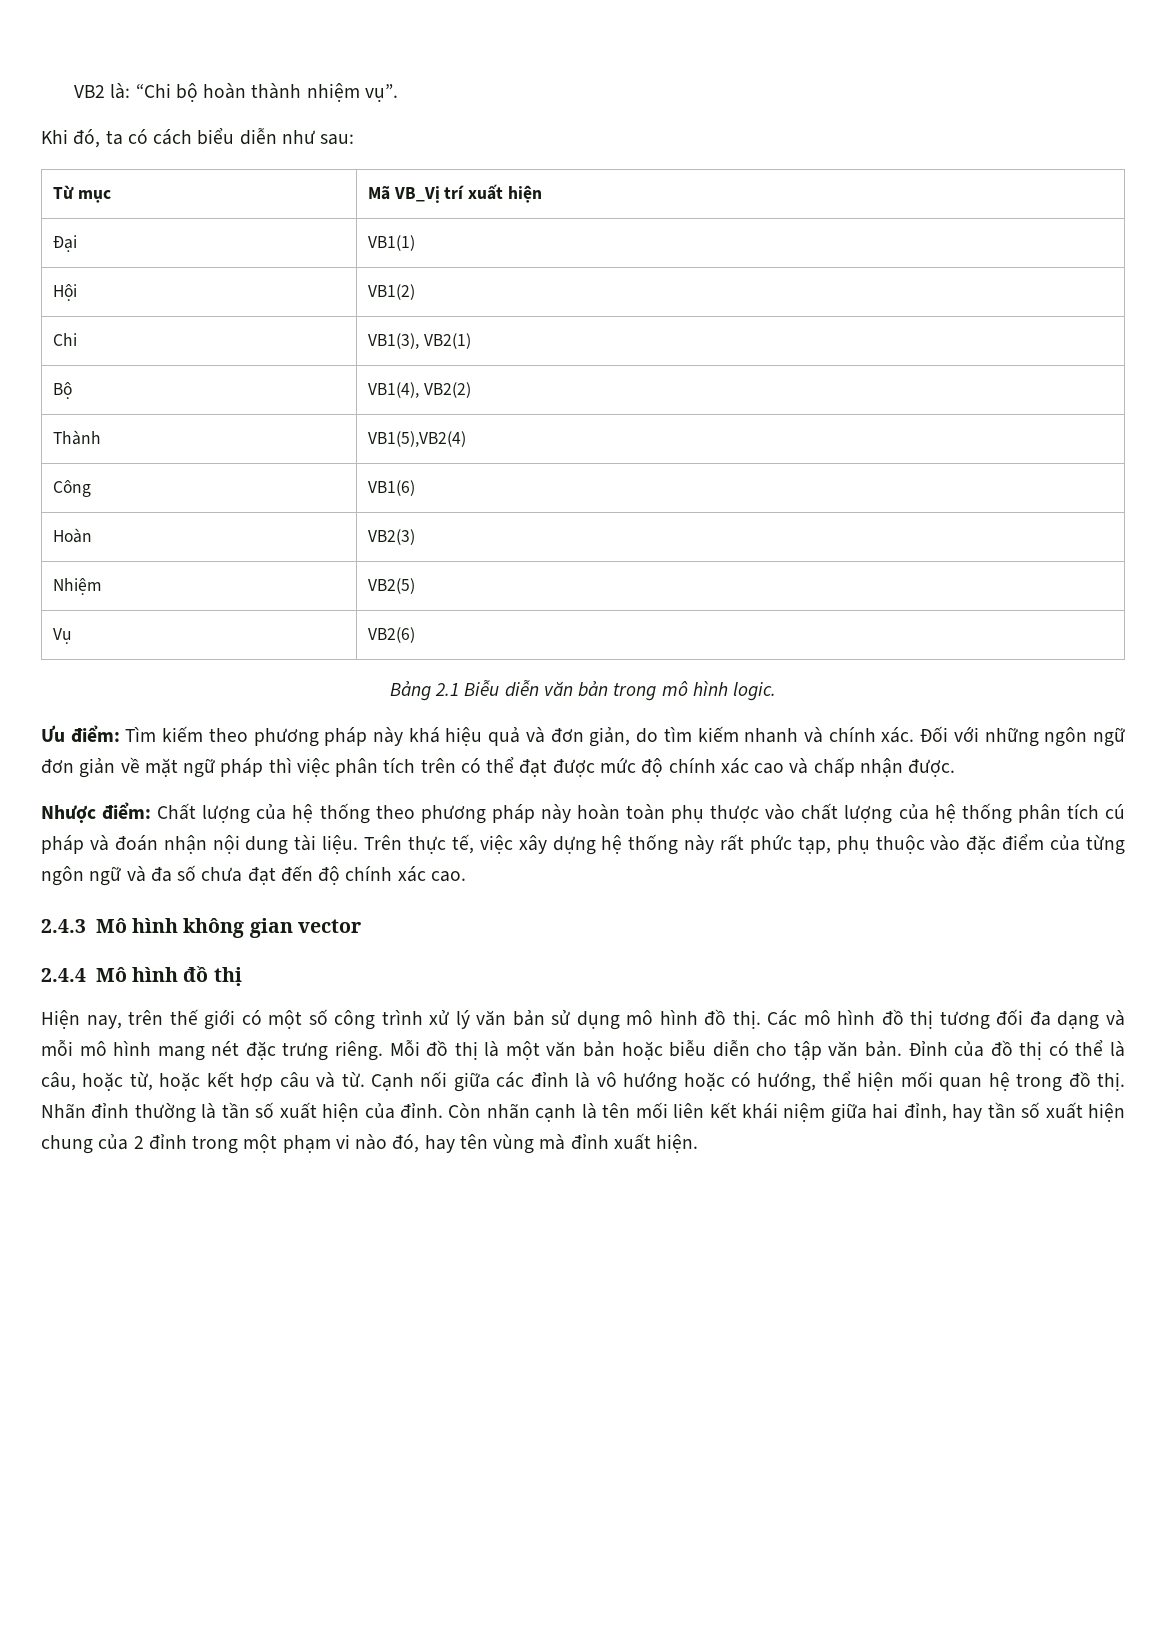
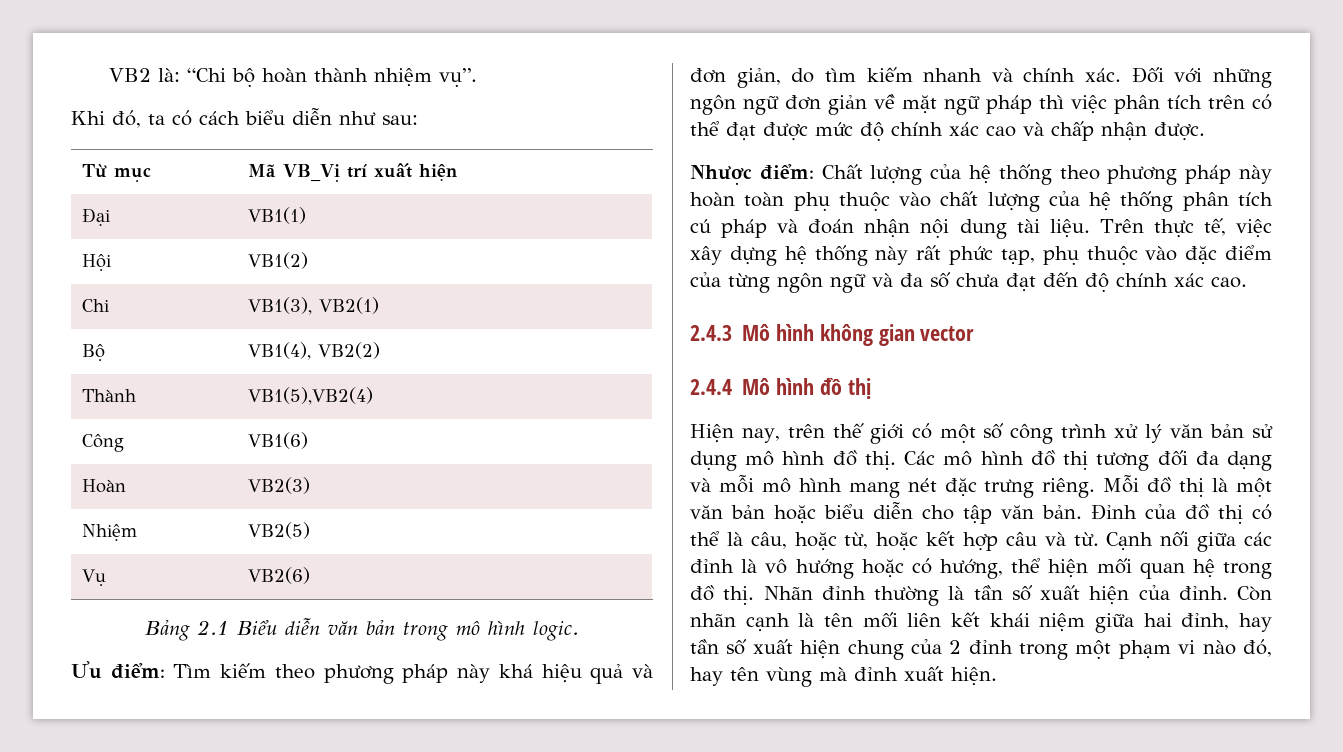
- Bảng 2.1 Biễu diễn văn bản trong mô hình logic.
+ Bảng 2.1 Biểu diễn văn bản trong mô hình logic.
- Nhược điểm: Chất lượng của hệ thống theo phương pháp này hoàn toàn phụ thược vào chất lượng của hệ thống phân tích cú pháp và đoán nhận nội dung tài liệu.
+ Nhược điểm: Chất lượng của hệ thống theo phương pháp này hoàn toàn phụ thuộc vào chất lượng của hệ thống phân tích cú pháp và đoán nhận nội dung tài liệu.
- Mỗi đồ thị là một văn bản hoặc biễu diễn cho tập văn bản.
+ Mỗi đồ thị là một văn bản hoặc biểu diễn cho tập văn bản.

